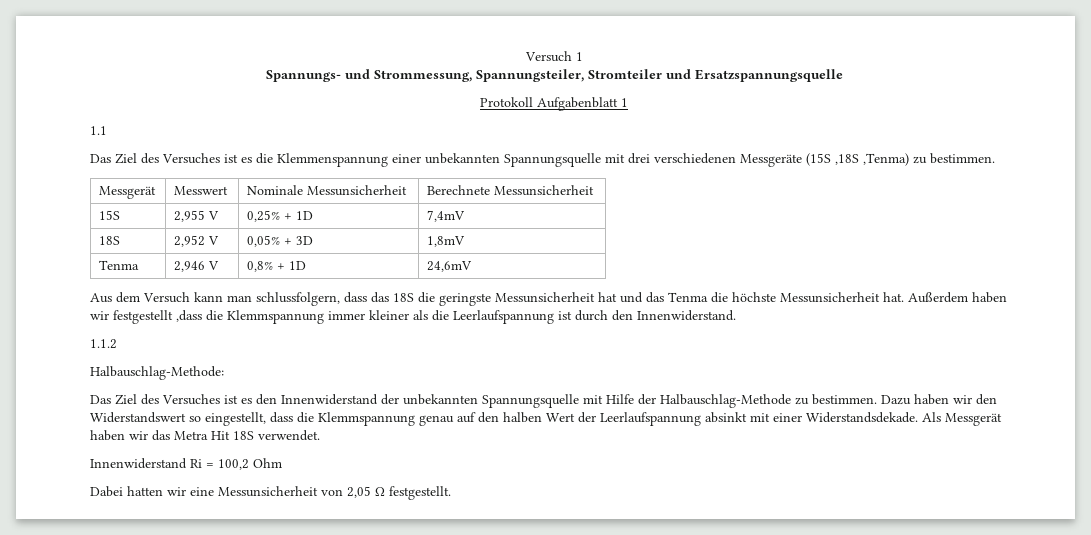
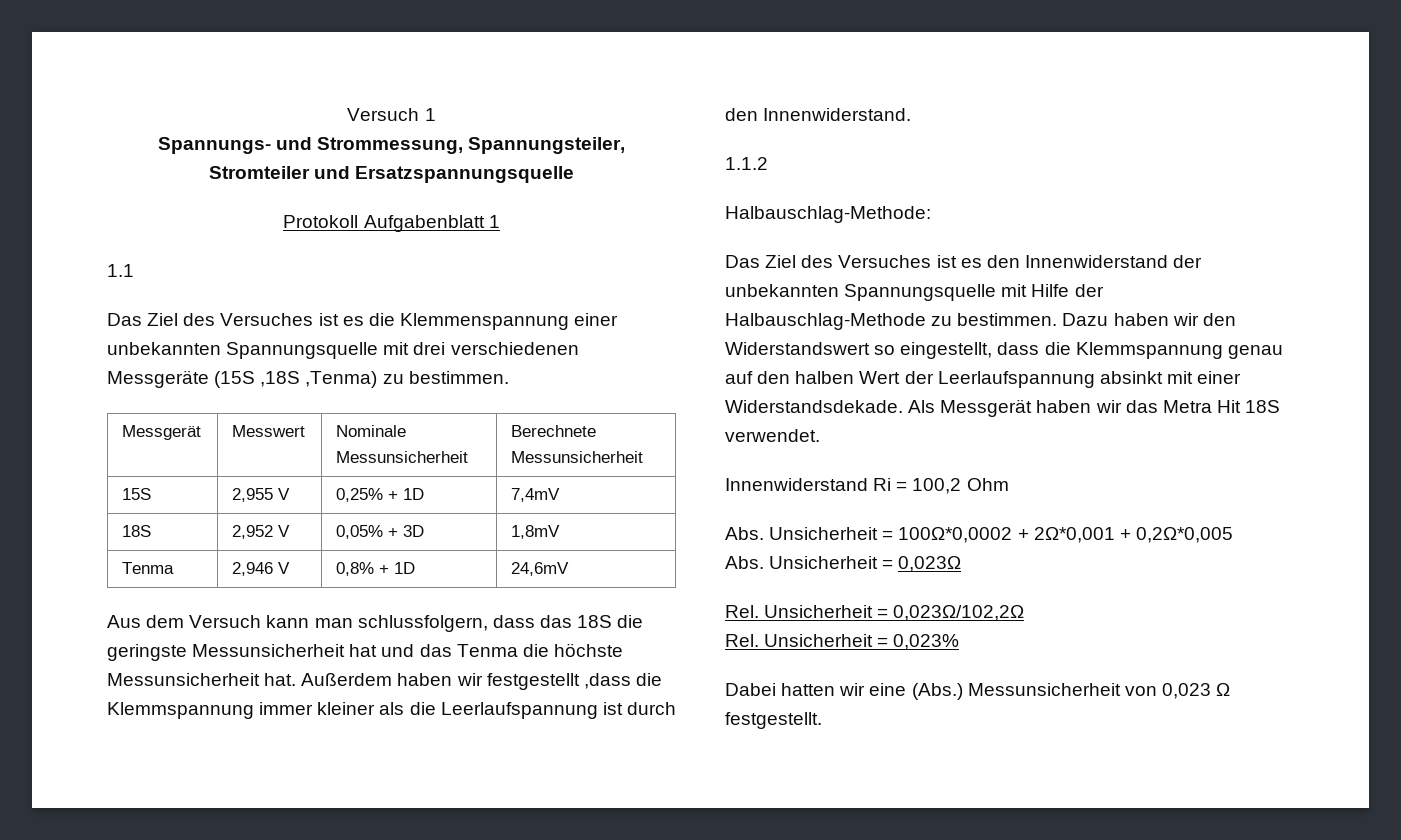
+ Abs. Unsicherheit = 100Ω*0,0002 + 2Ω*0,001 + 0,2Ω*0,005
+ Abs. Unsicherheit = 0,023Ω
+ Rel. Unsicherheit = 0,023Ω/102,2Ω
+ Rel. Unsicherheit = 0,023%
- Dabei hatten wir eine Messunsicherheit von 2,05 Ω festgestellt.
+ Dabei hatten wir eine (Abs.) Messunsicherheit von 0,023 Ω festgestellt.

